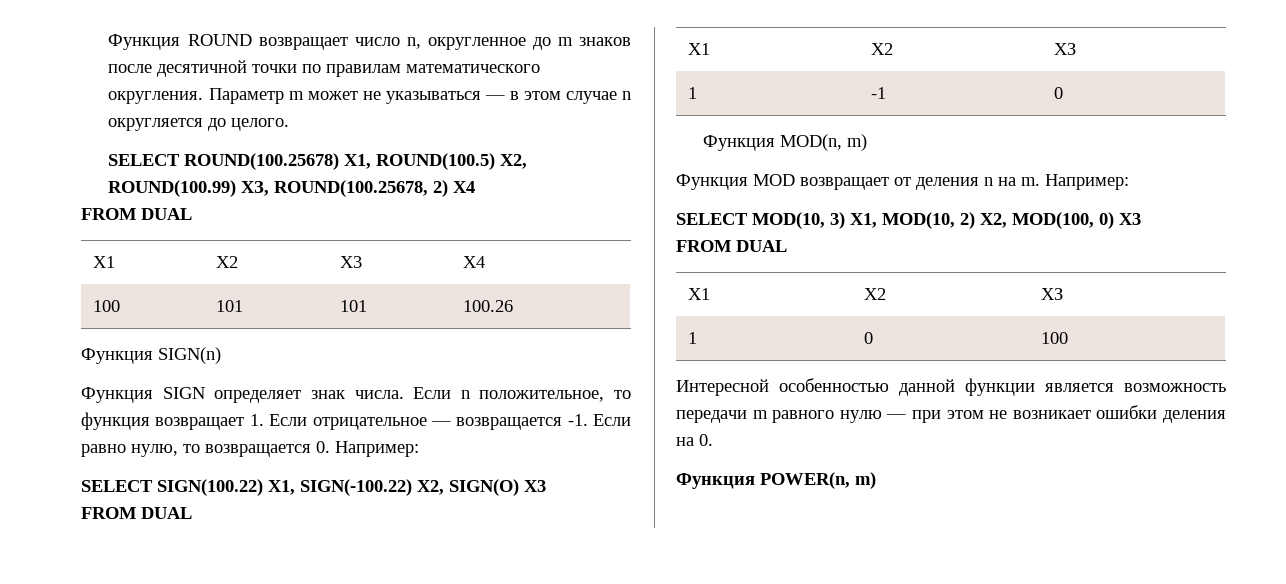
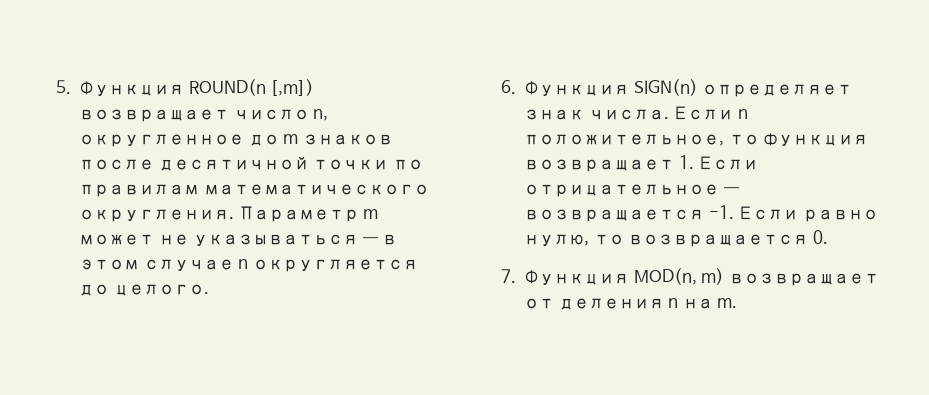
- Функция ROUND возвращает число n, округленное до m знаков после десятичной точки по правилам математического округления.
+ 5. Функция ROUND(n [,m]) возвращает число n, округленное до m знаков после десятичной точки по правилам математического округления.
- SELECT ROUND(100.25678) X1, ROUND(100.5) Х2, ROUND(100.99) ХЗ, ROUND(100.25678, 2) Х4
- FROM DUAL
- X1 | X2 | X3 | X4
- 100 | 101 | 101 | 100.26
- Функция SIGN(n)
- Функция SIGN определяет знак числа.
+ 6. Функция SIGN(n) определяет знак числа.
- Если равно нулю, то возвращается 0. Например:
- SELECT SIGN(100.22) X1, SIGN(-100.22) Х2, SIGN(O) Х3
- FROM DUAL
- X1 | Х2 | ХЗ
- 1 | -1 | 0
- Функция MOD(n, m)
- Функция MOD возвращает от деления n на m. Например:
- SELECT MOD(10, 3) X1, MOD(10, 2) X2, MOD(100, 0) X3
- FROM DUAL
- X1 | Х2 | ХЗ
- 1 | 0 | 100
- Интересной особенностью данной функции является возможность передачи m равного нулю — при этом не возникает ошибки деления на 0.
- Функция POWER(n, m)
+ Если равно нулю, то возвращается 0.
+ 7. Функция MOD(n, m) возвращает от деления n на m.

